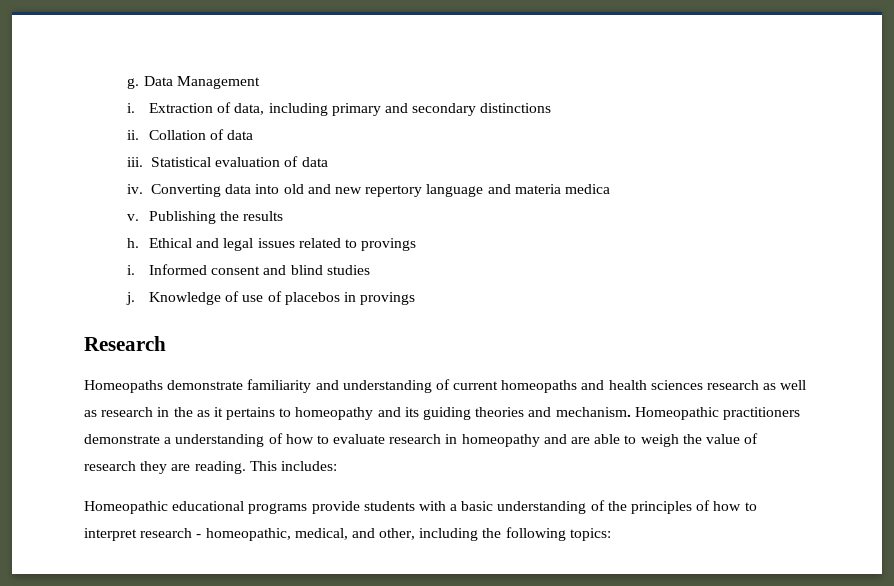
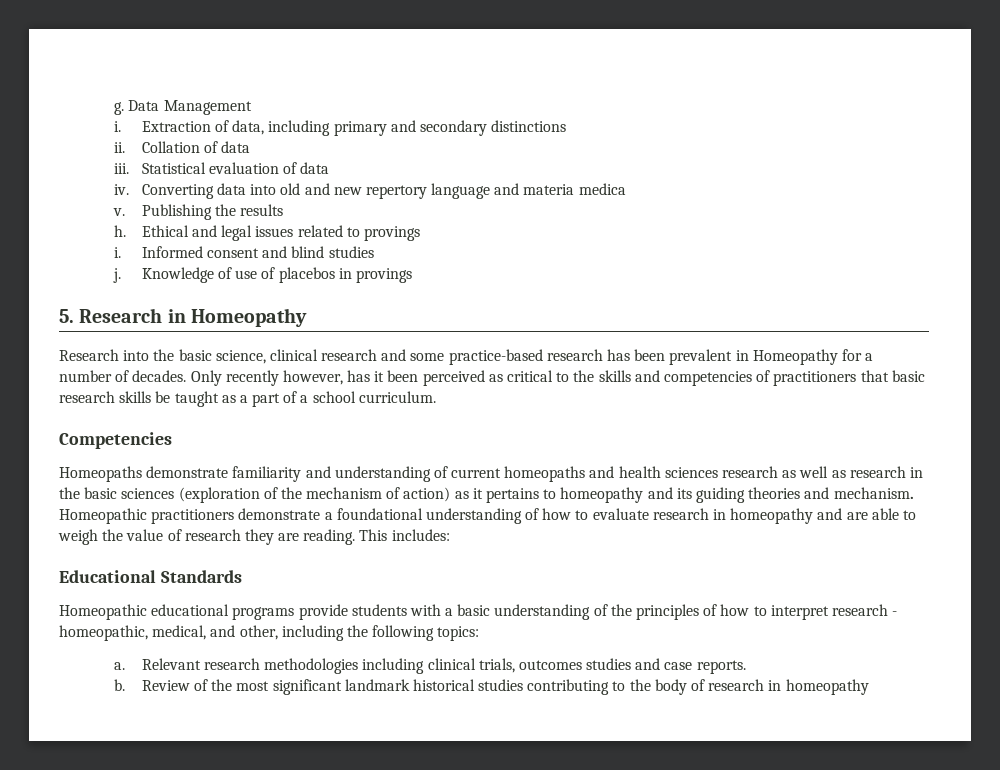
- Research
+ 5. Research in Homeopathy
+ Research into the basic science, clinical research and some practice-based research has been prevalent in Homeopathy for a number of decades. Only recently however, has it been perceived as critical to the skills and competencies of practitioners that basic research skills be taught as a part of a school curriculum.
+ Competencies
- Homeopaths demonstrate familiarity and understanding of current homeopaths and health sciences research as well as research in the as it pertains to homeopathy and its guiding theories and mechanism.
+ Homeopaths demonstrate familiarity and understanding of current homeopaths and health sciences research as well as research in the basic sciences (exploration of the mechanism of action) as it pertains to homeopathy and its guiding theories and mechanism.
- Homeopathic practitioners demonstrate a understanding of how to evaluate research in homeopathy and are able to weigh the value of research they are reading.
+ Homeopathic practitioners demonstrate a foundational understanding of how to evaluate research in homeopathy and are able to weigh the value of research they are reading.
+ Educational Standards
+ a. Relevant research methodologies including clinical trials, outcomes studies and case reports.
+ b. Review of the most significant landmark historical studies contributing to the body of research in homeopathy

